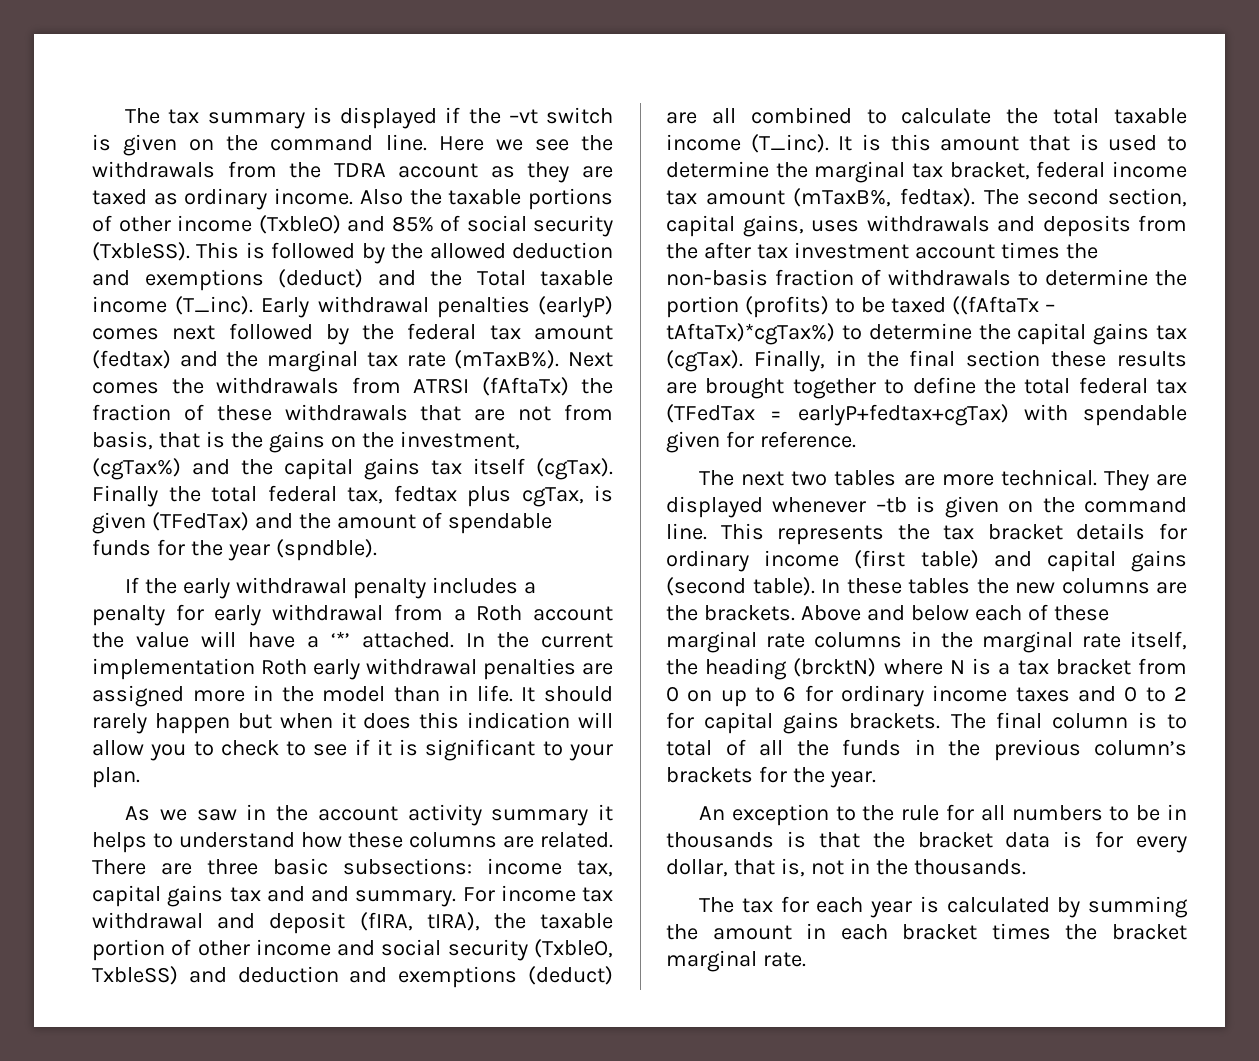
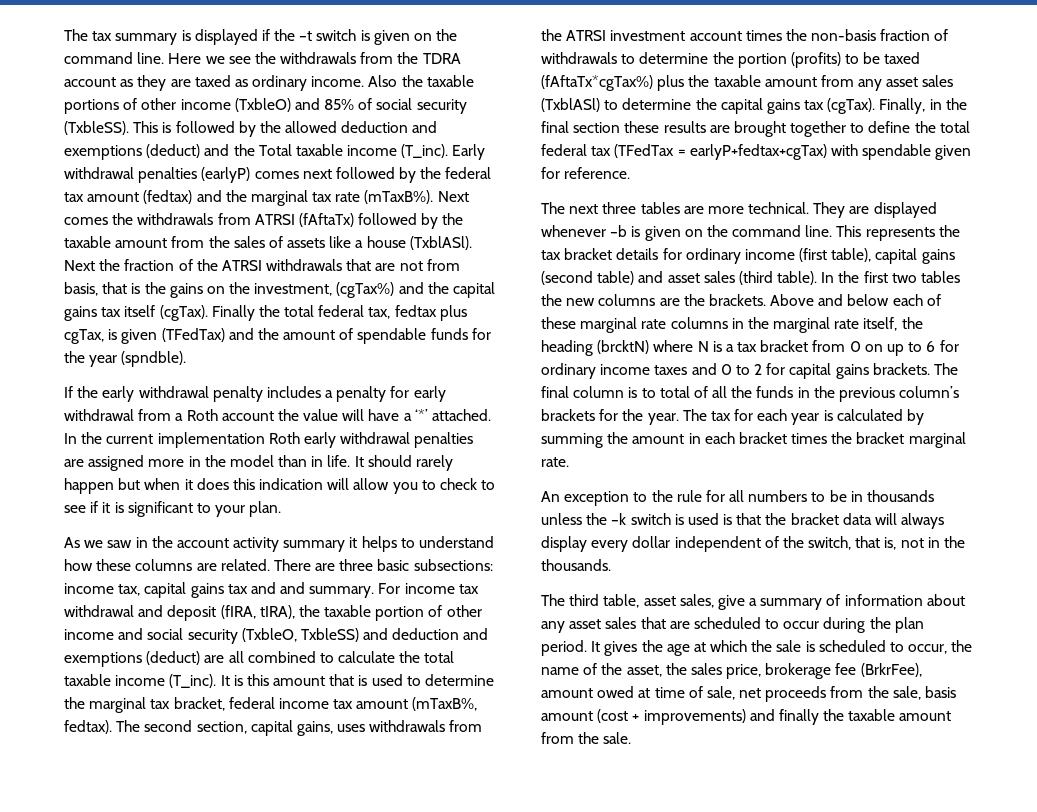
- The tax summary is displayed if the –vt switch is given on the command line.
+ The tax summary is displayed if the –t switch is given on the command line.
- Next comes the withdrawals from ATRSI (fAftaTx) the fraction of these withdrawals that are not from basis, that is the gains on the investment, (cgTax%) and the capital gains tax itself (cgTax).
+ Next comes the withdrawals from ATRSI (fAftaTx) followed by the taxable amount from the sales of assets like a house (TxblASl). Next the fraction of the ATRSI withdrawals that are not from basis, that is the gains on the investment, (cgTax%) and the capital gains tax itself (cgTax).
- The second section, capital gains, uses withdrawals and deposits from the after tax investment account times the non-basis fraction of withdrawals to determine the portion (profits) to be taxed ((fAftaTx – tAftaTx)*cgTax%) to determine the capital gains tax (cgTax).
+ The second section, capital gains, uses withdrawals from the ATRSI investment account times the non-basis fraction of withdrawals to determine the portion (profits) to be taxed (fAftaTx*cgTax%) plus the taxable amount from any asset sales (TxblASl) to determine the capital gains tax (cgTax).
- The next two tables are more technical.
+ The next three tables are more technical.
- They are displayed whenever –tb is given on the command line.
+ They are displayed whenever –b is given on the command line.
- This represents the tax bracket details for ordinary income (first table) and capital gains (second table). In these tables the new columns are the brackets.
+ This represents the tax bracket details for ordinary income (first table), capital gains (second table) and asset sales (third table). In the first two tables the new columns are the brackets.
- The final column is to total of all the funds in the previous column’s brackets for the year.
- An exception to the rule for all numbers to be in thousands is that the bracket data is for every dollar, that is, not in the thousands.
- The tax for each year is calculated by summing the amount in each bracket times the bracket marginal rate.
+ The final column is to total of all the funds in the previous column’s brackets for the year. The tax for each year is calculated by summing the amount in each bracket times the bracket marginal rate.
+ An exception to the rule for all numbers to be in thousands unless the –k switch is used is that the bracket data will always display every dollar independent of the switch, that is, not in the thousands.
+ The third table, asset sales, give a summary of information about any asset sales that are scheduled to occur during the plan period. It gives the age at which the sale is scheduled to occur, the name of the asset, the sales price, brokerage fee (BrkrFee), amount owed at time of sale, net proceeds from the sale, basis amount (cost + improvements) and finally the taxable amount from the sale.

